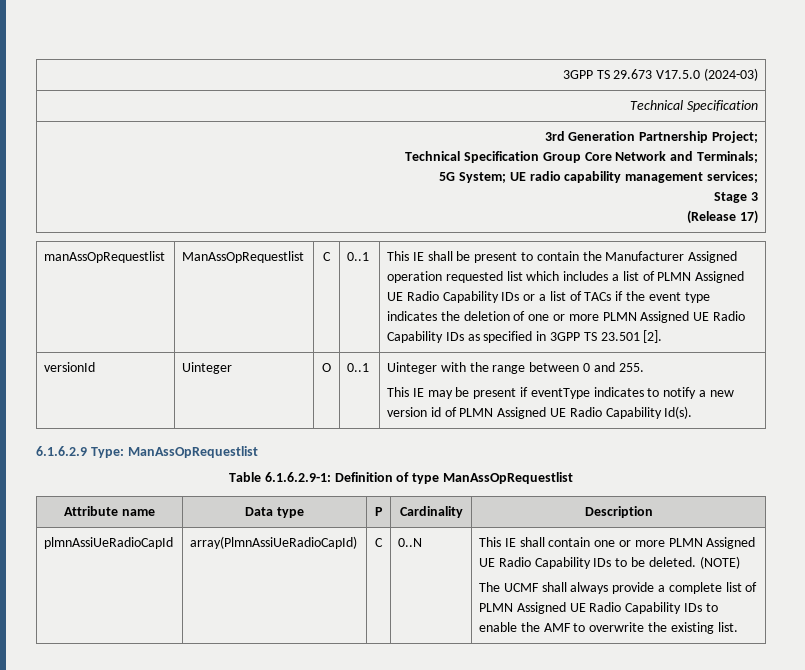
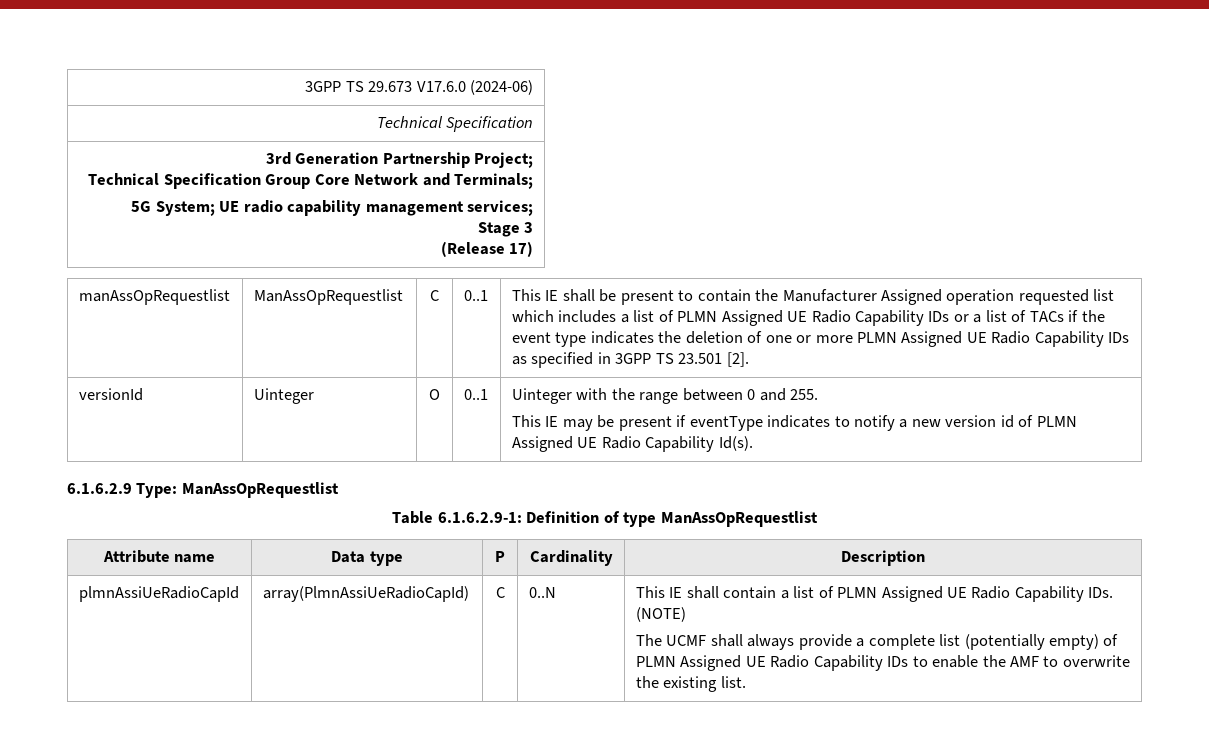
- 3GPP TS 29.673 V17.5.0 (2024-03)
+ 3GPP TS 29.673 V17.6.0 (2024-06)
- This IE shall contain one or more PLMN Assigned UE Radio Capability IDs to be deleted. (NOTE)
+ This IE shall contain a list of PLMN Assigned UE Radio Capability IDs. (NOTE)
- The UCMF shall always provide a complete list of PLMN Assigned UE Radio Capability IDs to enable the AMF to overwrite the existing list.
+ The UCMF shall always provide a complete list (potentially empty) of PLMN Assigned UE Radio Capability IDs to enable the AMF to overwrite the existing list.

